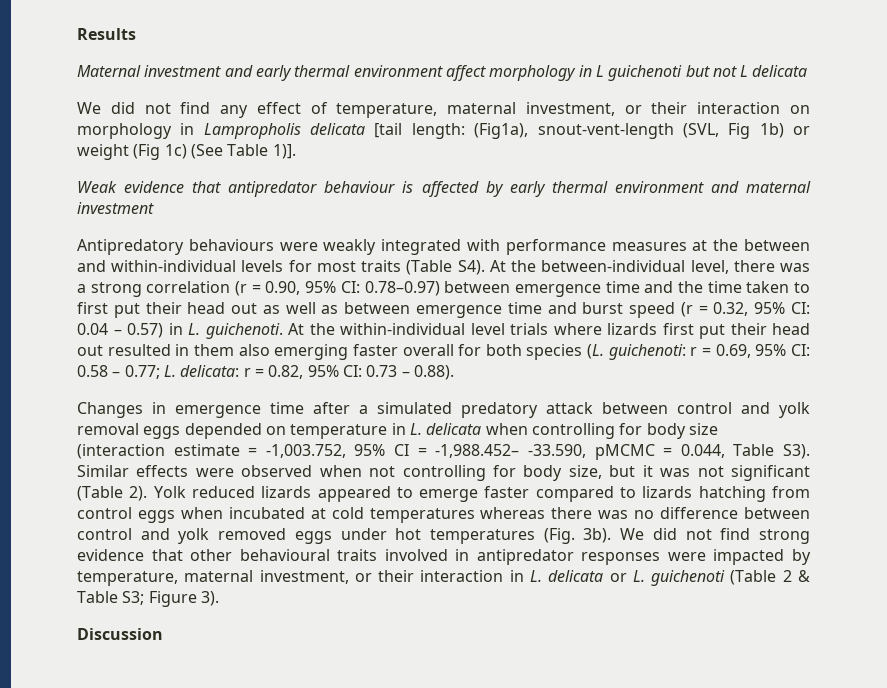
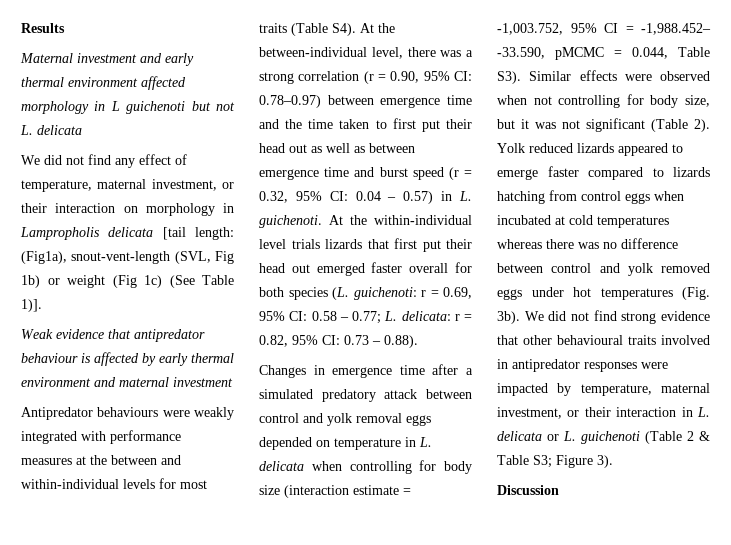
- Maternal investment and early thermal environment affect morphology in L guichenoti but not L delicata
+ Maternal investment and early thermal environment affected morphology in L guichenoti but not L. delicata
- Antipredatory behaviours were weakly integrated with performance measures at the between and within-individual levels for most traits (Table S4). At the between-individual level, there was a strong correlation (r = 0.90, 95% CI:
+ Antipredator behaviours were weakly integrated with performance measures at the between and within-individual levels for most traits (Table S4). At the between-individual level, there was a strong correlation (r = 0.90, 95% CI:
- At the within-individual level trials where lizards first put their head out resulted in them also emerging faster overall for both species (L. guichenoti: r = 0.69, 95% CI: 0.58 – 0.77; L. delicata: r = 0.82, 95% CI: 0.73 – 0.88).
+ At the within-individual level trials lizards that first put their head out emerged faster overall for both species (L. guichenoti: r = 0.69, 95% CI: 0.58 – 0.77; L. delicata: r = 0.82, 95% CI: 0.73 – 0.88).

